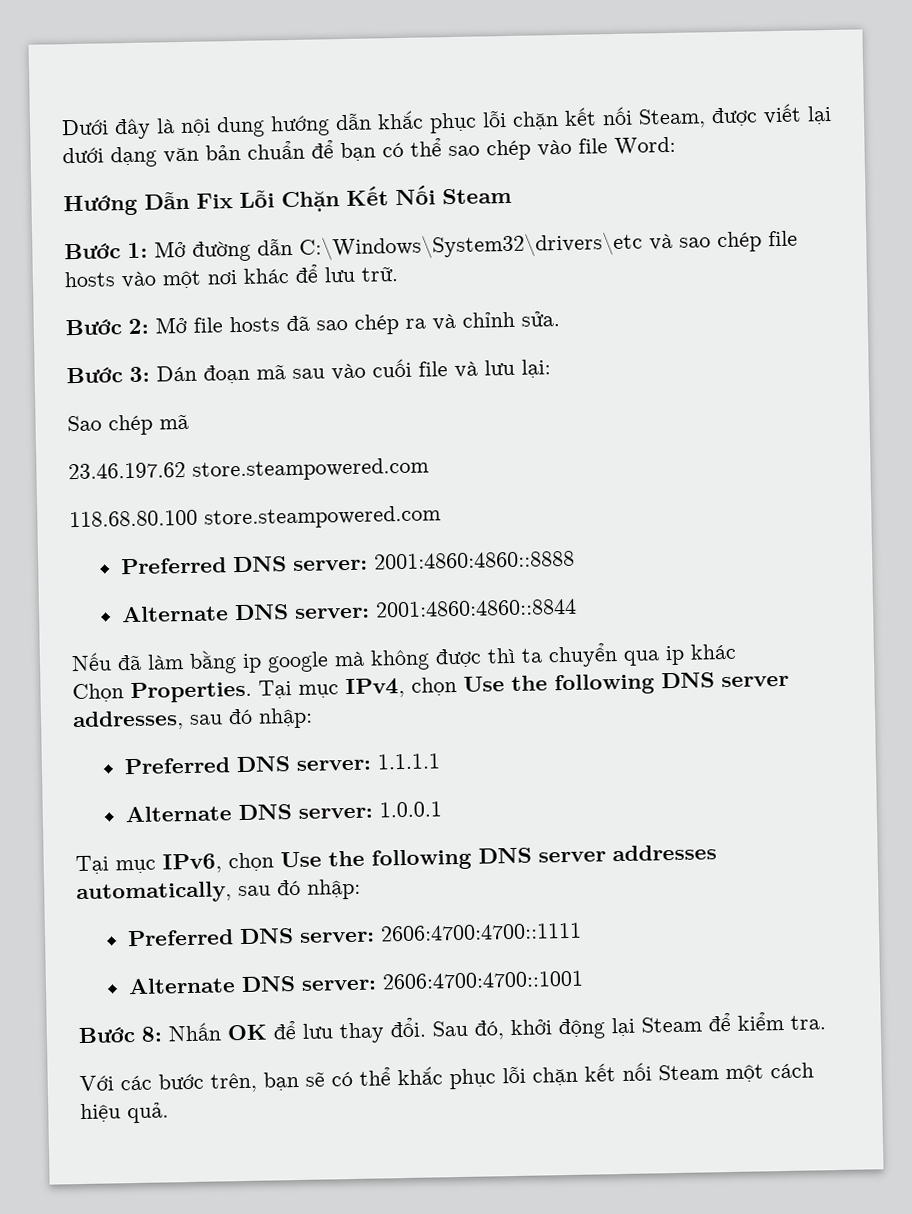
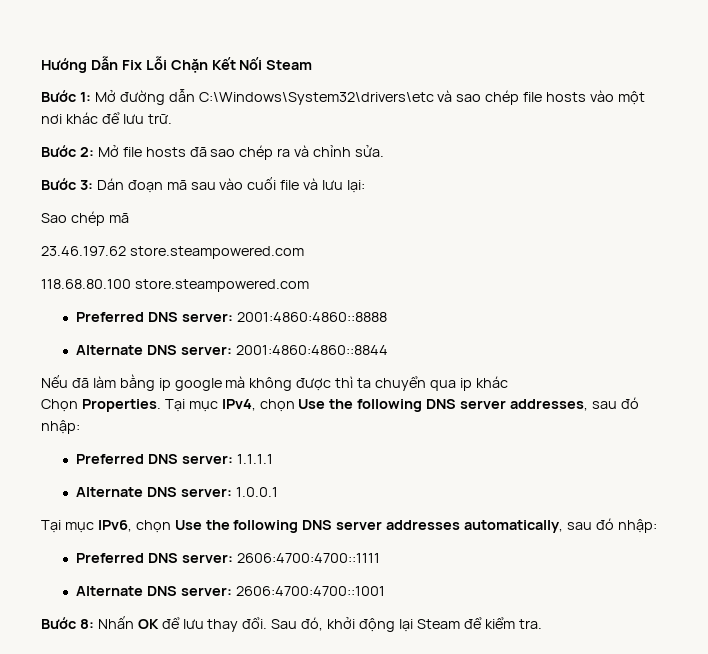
- Dưới đây là nội dung hướng dẫn khắc phục lỗi chặn kết nối Steam, được viết lại dưới dạng văn bản chuẩn để bạn có thể sao chép vào file Word:
- Với các bước trên, bạn sẽ có thể khắc phục lỗi chặn kết nối Steam một cách hiệu quả.

